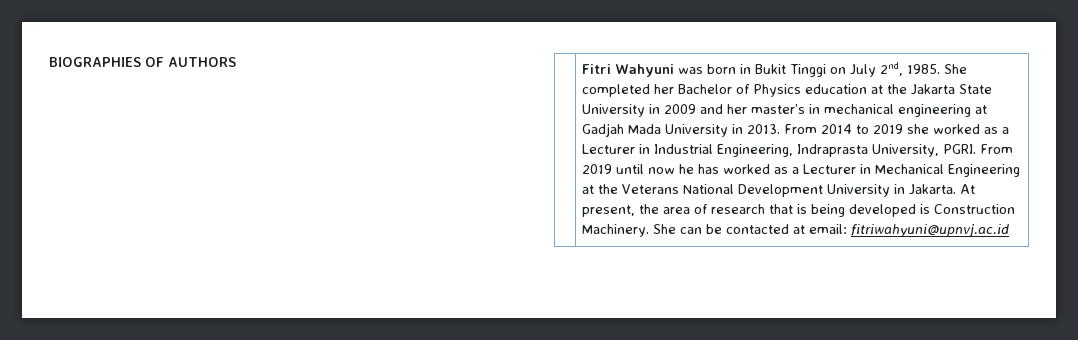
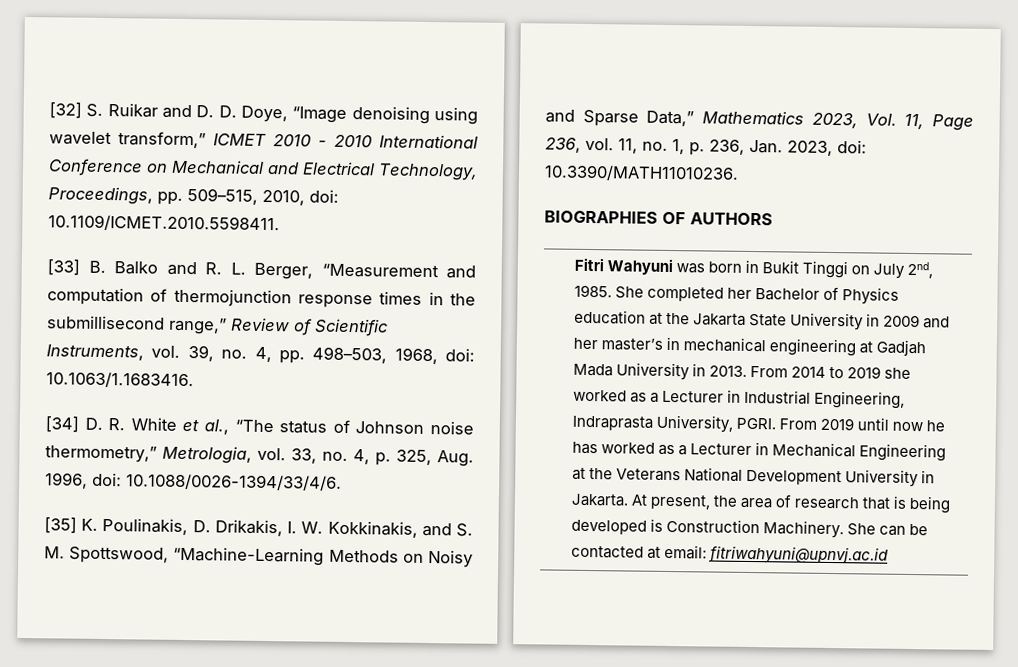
+ [32] S. Ruikar and D. D. Doye, “Image denoising using wavelet transform,” ICMET 2010 - 2010 International Conference on Mechanical and Electrical Technology, Proceedings, pp. 509–515, 2010, doi: 10.1109/ICMET.2010.5598411.
+ [33] B. Balko and R. L. Berger, “Measurement and computation of thermojunction response times in the submillisecond range,” Review of Scientific Instruments, vol. 39, no. 4, pp. 498–503, 1968, doi: 10.1063/1.1683416.
+ [34] D. R. White et al., “The status of Johnson noise thermometry,” Metrologia, vol. 33, no. 4, p. 325, Aug. 1996, doi: 10.1088/0026-1394/33/4/6.
+ [35] K. Poulinakis, D. Drikakis, I. W. Kokkinakis, and S. M. Spottswood, “Machine-Learning Methods on Noisy and Sparse Data,” Mathematics 2023, Vol. 11, Page 236, vol. 11, no. 1, p. 236, Jan. 2023, doi: 10.3390/MATH11010236.

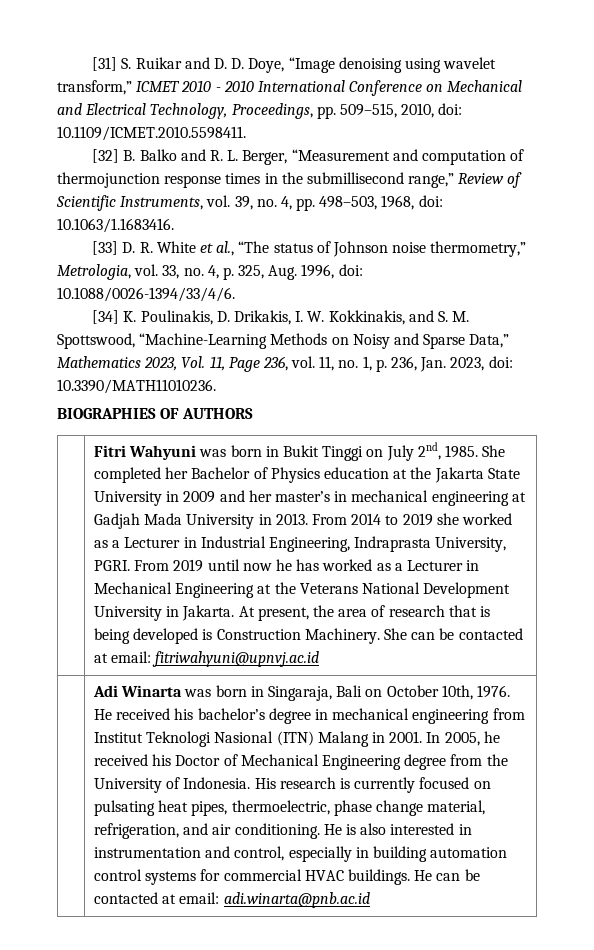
- [32] S. Ruikar and D. D. Doye, “Image denoising using wavelet transform,” ICMET 2010 - 2010 International Conference on Mechanical and Electrical Technology, Proceedings, pp. 509–515, 2010, doi: 10.1109/ICMET.2010.5598411.
+ [31] S. Ruikar and D. D. Doye, “Image denoising using wavelet transform,” ICMET 2010 - 2010 International Conference on Mechanical and Electrical Technology, Proceedings, pp. 509–515, 2010, doi: 10.1109/ICMET.2010.5598411.
- [33] B. Balko and R. L. Berger, “Measurement and computation of thermojunction response times in the submillisecond range,” Review of Scientific Instruments, vol. 39, no. 4, pp. 498–503, 1968, doi: 10.1063/1.1683416.
+ [32] B. Balko and R. L. Berger, “Measurement and computation of thermojunction response times in the submillisecond range,” Review of Scientific Instruments, vol. 39, no. 4, pp. 498–503, 1968, doi: 10.1063/1.1683416.
- [34] D. R. White et al., “The status of Johnson noise thermometry,” Metrologia, vol. 33, no. 4, p. 325, Aug. 1996, doi: 10.1088/0026-1394/33/4/6.
+ [33] D. R. White et al., “The status of Johnson noise thermometry,” Metrologia, vol. 33, no. 4, p. 325, Aug. 1996, doi: 10.1088/0026-1394/33/4/6.
- [35] K. Poulinakis, D. Drikakis, I. W. Kokkinakis, and S. M. Spottswood, “Machine-Learning Methods on Noisy and Sparse Data,” Mathematics 2023, Vol. 11, Page 236, vol. 11, no. 1, p. 236, Jan. 2023, doi: 10.3390/MATH11010236.
+ [34] K. Poulinakis, D. Drikakis, I. W. Kokkinakis, and S. M. Spottswood, “Machine-Learning Methods on Noisy and Sparse Data,” Mathematics 2023, Vol. 11, Page 236, vol. 11, no. 1, p. 236, Jan. 2023, doi: 10.3390/MATH11010236.
+ Adi Winarta was born in Singaraja, Bali on October 10th, 1976. He received his bachelor’s degree in mechanical engineering from Institut Teknologi Nasional (ITN) Malang in 2001. In 2005, he received his Doctor of Mechanical Engineering degree from the University of Indonesia. His research is currently focused on pulsating heat pipes, thermoelectric, phase change material, refrigeration, and air conditioning. He is also interested in instrumentation and control, especially in building automation control systems for commercial HVAC buildings. He can be contacted at email: adi.winarta@pnb.ac.id

